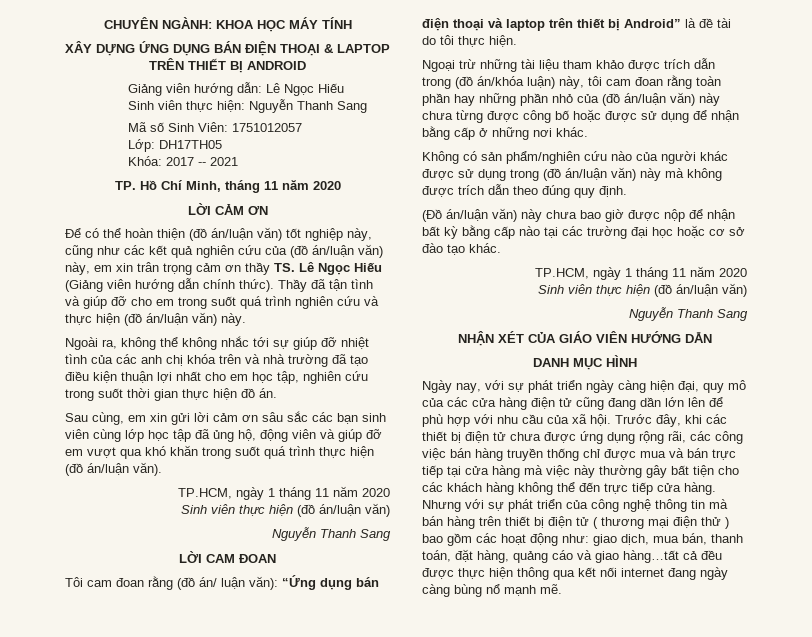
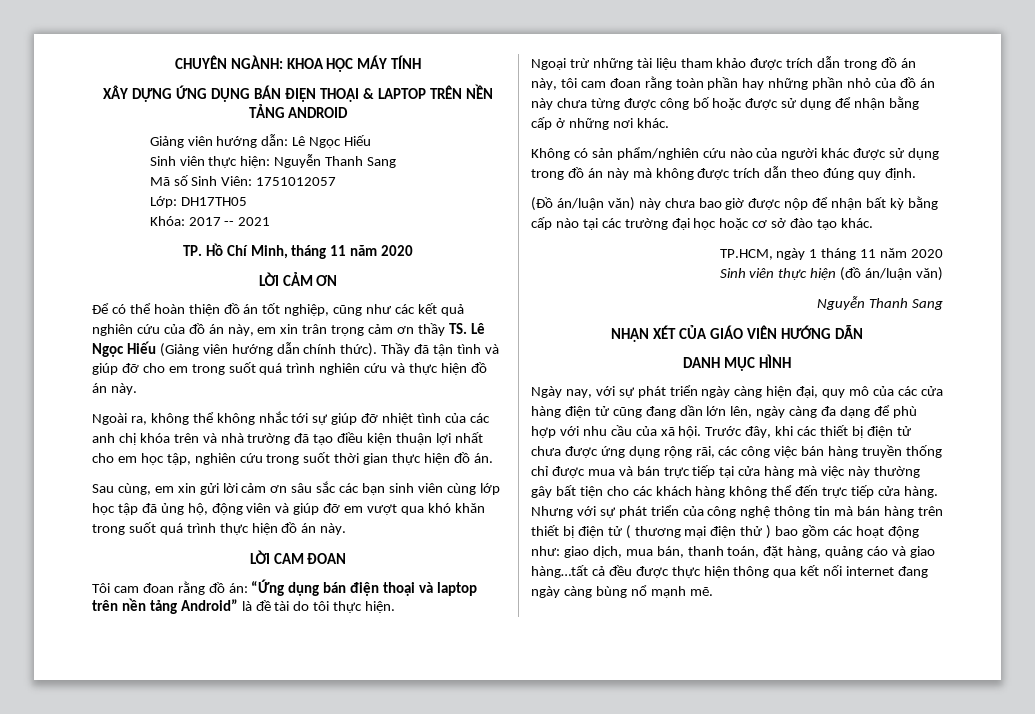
- XÂY DỰNG ỨNG DỤNG BÁN ĐIỆN THOẠI & LAPTOP TRÊN THIẾT BỊ ANDROID
+ XÂY DỰNG ỨNG DỤNG BÁN ĐIỆN THOẠI & LAPTOP TRÊN NỀN TẢNG ANDROID
- Để có thể hoàn thiện (đồ án/luận văn) tốt nghiệp này, cũng như các kết quả nghiên cứu của (đồ án/luận văn) này, em xin trân trọng cảm ơn thầy TS. Lê Ngọc Hiếu (Giảng viên hướng dẫn chính thức).
+ Để có thể hoàn thiện đồ án tốt nghiệp, cũng như các kết quả nghiên cứu của đồ án này, em xin trân trọng cảm ơn thầy TS. Lê Ngọc Hiếu (Giảng viên hướng dẫn chính thức).
- Thầy đã tận tình và giúp đỡ cho em trong suốt quá trình nghiên cứu và thực hiện (đồ án/luận văn) này.
+ Thầy đã tận tình và giúp đỡ cho em trong suốt quá trình nghiên cứu và thực hiện đồ án này.
- Sau cùng, em xin gửi lời cảm ơn sâu sắc các bạn sinh viên cùng lớp học tập đã ủng hộ, động viên và giúp đỡ em vượt qua khó khăn trong suốt quá trình thực hiện (đồ án/luận văn).
- TP.HCM, ngày 1 tháng 11 năm 2020
- Sinh viên thực hiện (đồ án/luận văn)
- Nguyễn Thanh Sang
+ Sau cùng, em xin gửi lời cảm ơn sâu sắc các bạn sinh viên cùng lớp học tập đã ủng hộ, động viên và giúp đỡ em vượt qua khó khăn trong suốt quá trình thực hiện đồ án này.
- Tôi cam đoan rằng (đồ án/ luận văn): “Ứng dụng bán điện thoại và laptop trên thiết bị Android” là đề tài do tôi thực hiện.
+ Tôi cam đoan rằng đồ án: “Ứng dụng bán điện thoại và laptop trên nền tảng Android” là đề tài do tôi thực hiện.
- Ngoại trừ những tài liệu tham khảo được trích dẫn trong (đồ án/khóa luận) này, tôi cam đoan rằng toàn phần hay những phần nhỏ của (đồ án/luận văn) này chưa từng được công bố hoặc được sử dụng để nhận bằng cấp ở những nơi khác.
+ Ngoại trừ những tài liệu tham khảo được trích dẫn trong đồ án này, tôi cam đoan rằng toàn phần hay những phần nhỏ của đồ án này chưa từng được công bố hoặc được sử dụng để nhận bằng cấp ở những nơi khác.
- Không có sản phẩm/nghiên cứu nào của người khác được sử dụng trong (đồ án/luận văn) này mà không được trích dẫn theo đúng quy định.
+ Không có sản phẩm/nghiên cứu nào của người khác được sử dụng trong đồ án này mà không được trích dẫn theo đúng quy định.
- Ngày nay, với sự phát triển ngày càng hiện đại, quy mô của các cửa hàng điện tử cũng đang dần lớn lên để phù hợp với nhu cầu của xã hội.
+ Ngày nay, với sự phát triển ngày càng hiện đại, quy mô của các cửa hàng điện tử cũng đang dần lớn lên, ngày càng đa dạng để phù hợp với nhu cầu của xã hội.

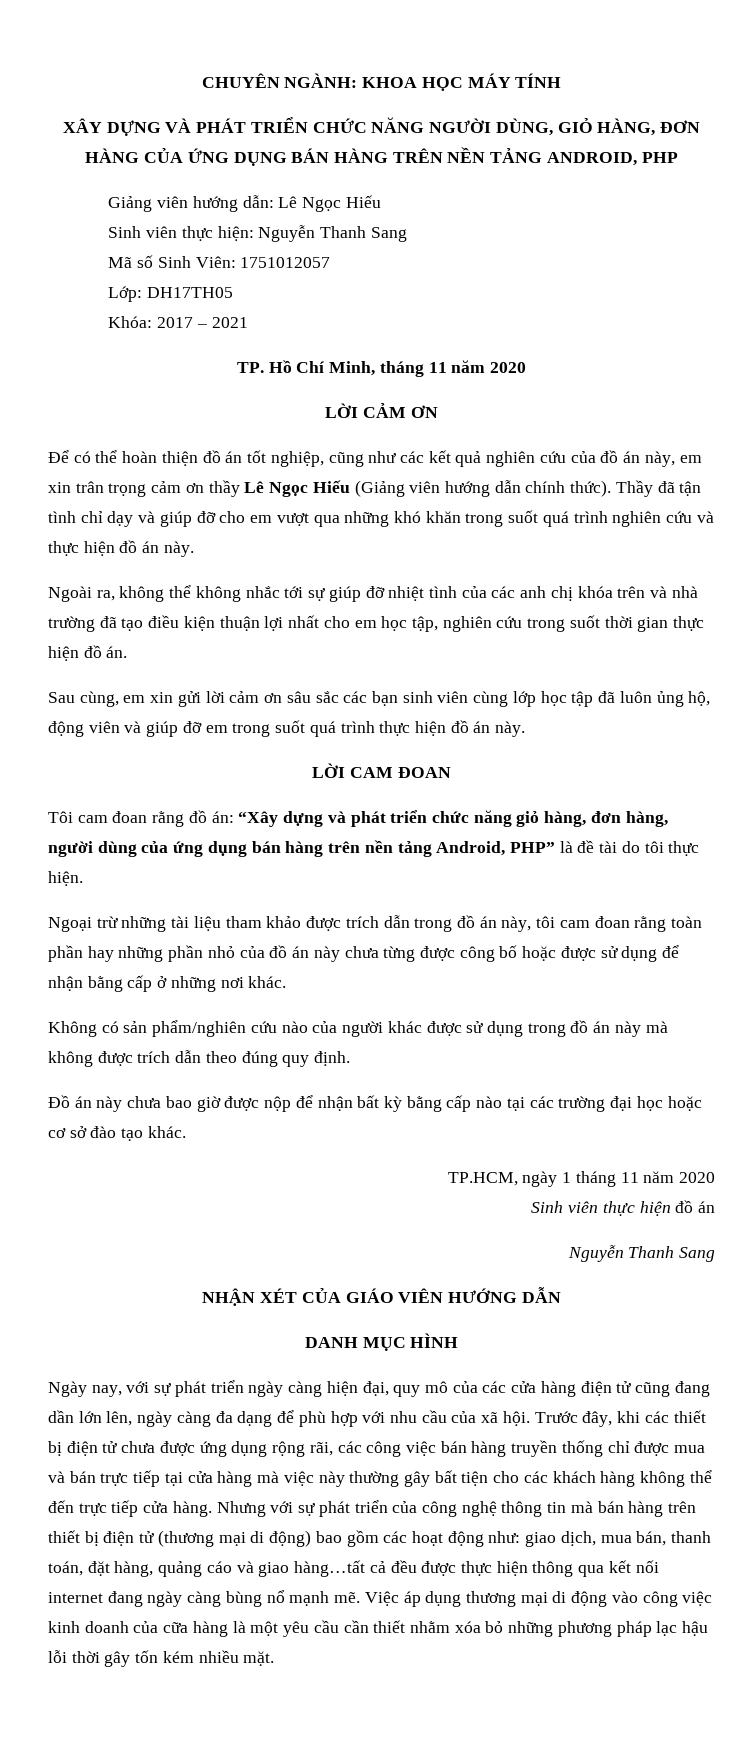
- XÂY DỰNG ỨNG DỤNG BÁN ĐIỆN THOẠI & LAPTOP TRÊN NỀN TẢNG ANDROID
+ XÂY DỰNG VÀ PHÁT TRIỂN CHỨC NĂNG NGƯỜI DÙNG, GIỎ HÀNG, ĐƠN HÀNG CỦA ỨNG DỤNG BÁN HÀNG TRÊN NỀN TẢNG ANDROID, PHP
- Khóa: 2017 -- 2021
+ Khóa: 2017 – 2021
- Để có thể hoàn thiện đồ án tốt nghiệp, cũng như các kết quả nghiên cứu của đồ án này, em xin trân trọng cảm ơn thầy TS. Lê Ngọc Hiếu (Giảng viên hướng dẫn chính thức).
+ Để có thể hoàn thiện đồ án tốt nghiệp, cũng như các kết quả nghiên cứu của đồ án này, em xin trân trọng cảm ơn thầy Lê Ngọc Hiếu (Giảng viên hướng dẫn chính thức).
- Thầy đã tận tình và giúp đỡ cho em trong suốt quá trình nghiên cứu và thực hiện đồ án này.
+ Thầy đã tận tình chỉ dạy và giúp đỡ cho em vượt qua những khó khăn trong suốt quá trình nghiên cứu và thực hiện đồ án này.
- Sau cùng, em xin gửi lời cảm ơn sâu sắc các bạn sinh viên cùng lớp học tập đã ủng hộ, động viên và giúp đỡ em vượt qua khó khăn trong suốt quá trình thực hiện đồ án này.
+ Sau cùng, em xin gửi lời cảm ơn sâu sắc các bạn sinh viên cùng lớp học tập đã luôn ủng hộ, động viên và giúp đỡ em trong suốt quá trình thực hiện đồ án này.
- Tôi cam đoan rằng đồ án: “Ứng dụng bán điện thoại và laptop trên nền tảng Android” là đề tài do tôi thực hiện.
+ Tôi cam đoan rằng đồ án: “Xây dựng và phát triển chức năng giỏ hàng, đơn hàng, người dùng của ứng dụng bán hàng trên nền tảng Android, PHP” là đề tài do tôi thực hiện.
- (Đồ án/luận văn) này chưa bao giờ được nộp để nhận bất kỳ bằng cấp nào tại các trường đại học hoặc cơ sở đào tạo khác.
+ Đồ án này chưa bao giờ được nộp để nhận bất kỳ bằng cấp nào tại các trường đại học hoặc cơ sở đào tạo khác.
- Sinh viên thực hiện (đồ án/luận văn)
+ Sinh viên thực hiện đồ án
- Nhưng với sự phát triển của công nghệ thông tin mà bán hàng trên thiết bị điện tử ( thương mại điện thử ) bao gồm các hoạt động như: giao dịch, mua bán, thanh toán, đặt hàng, quảng cáo và giao hàng…tất cả đều được thực hiện thông qua kết nối internet đang ngày càng bùng nổ mạnh mẽ.
+ Nhưng với sự phát triển của công nghệ thông tin mà bán hàng trên thiết bị điện tử (thương mại di động) bao gồm các hoạt động như: giao dịch, mua bán, thanh toán, đặt hàng, quảng cáo và giao hàng…tất cả đều được thực hiện thông qua kết nối internet đang ngày càng bùng nổ mạnh mẽ.
+ Việc áp dụng thương mại di động vào công việc kinh doanh của cữa hàng là một yêu cầu cần thiết nhằm xóa bỏ những phương pháp lạc hậu lỗi thời gây tốn kém nhiều mặt.

